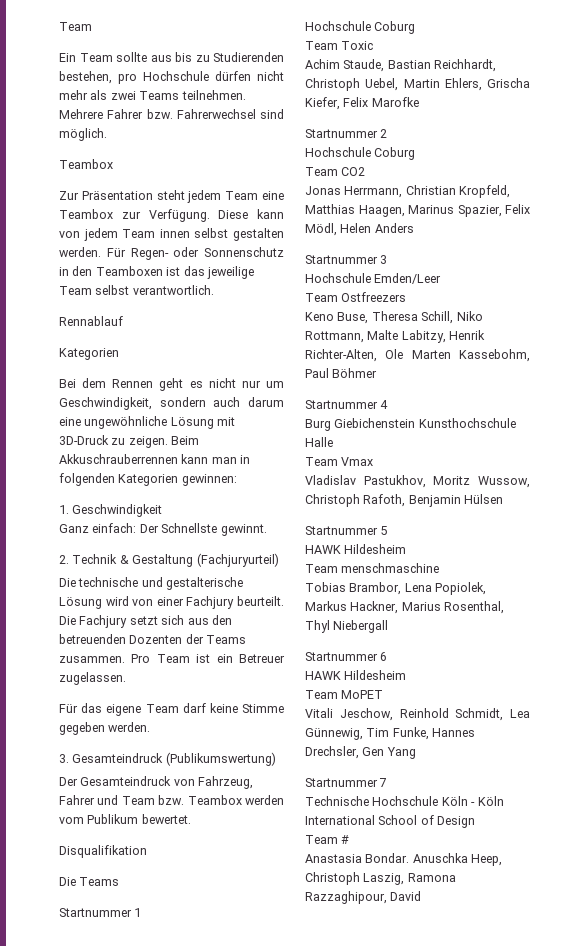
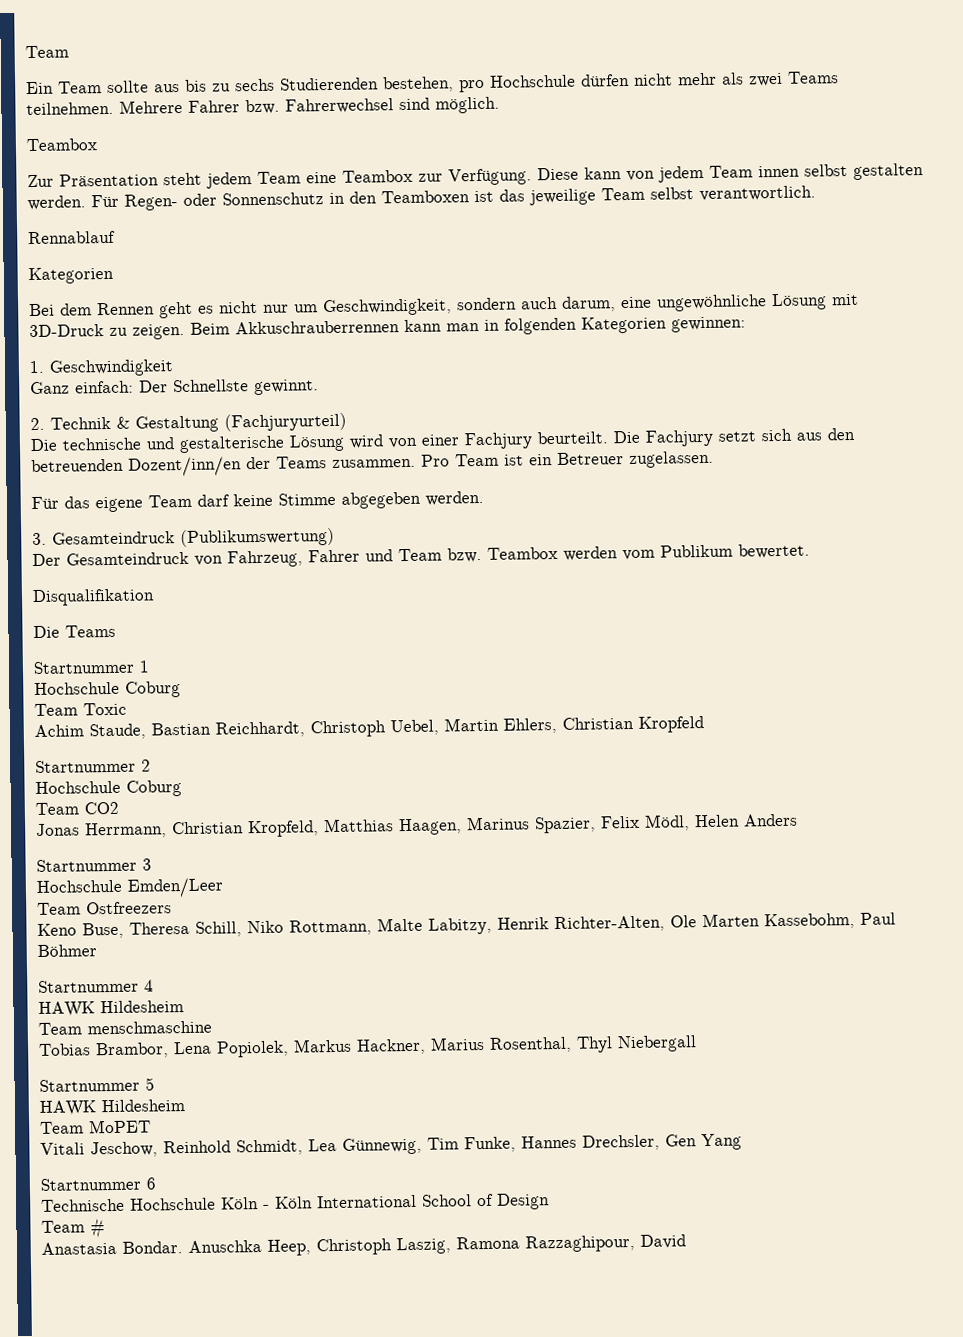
- Ein Team sollte aus bis zu Studierenden bestehen, pro Hochschule dürfen nicht mehr als zwei Teams teilnehmen.
+ Ein Team sollte aus bis zu sechs Studierenden bestehen, pro Hochschule dürfen nicht mehr als zwei Teams teilnehmen.
- Bei dem Rennen geht es nicht nur um Geschwindigkeit, sondern auch darum eine ungewöhnliche Lösung mit 3D-Druck zu zeigen.
+ Bei dem Rennen geht es nicht nur um Geschwindigkeit, sondern auch darum, eine ungewöhnliche Lösung mit 3D-Druck zu zeigen.
- Die Fachjury setzt sich aus den betreuenden Dozenten der Teams zusammen.
+ Die Fachjury setzt sich aus den betreuenden Dozent/inn/en der Teams zusammen.
- Für das eigene Team darf keine Stimme gegeben werden.
+ Für das eigene Team darf keine Stimme abgegeben werden.
- Achim Staude, Bastian Reichhardt, Christoph Uebel, Martin Ehlers, Grischa Kiefer, Felix Marofke
+ Achim Staude, Bastian Reichhardt, Christoph Uebel, Martin Ehlers, Christian Kropfeld
- Burg Giebichenstein Kunsthochschule Halle
- Team Vmax
- Vladislav Pastukhov, Moritz Wussow, Christoph Rafoth, Benjamin Hülsen
- Startnummer 5
- Startnummer 6
+ Startnummer 5
- Startnummer 7
+ Startnummer 6

